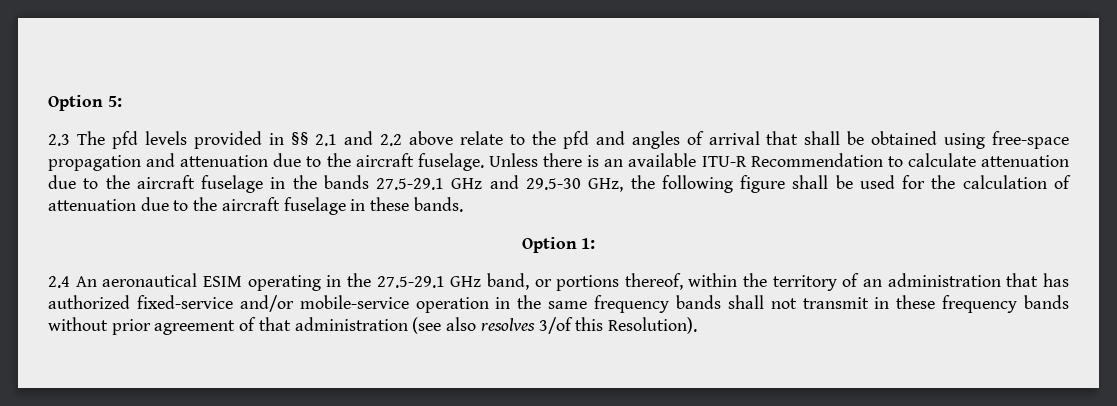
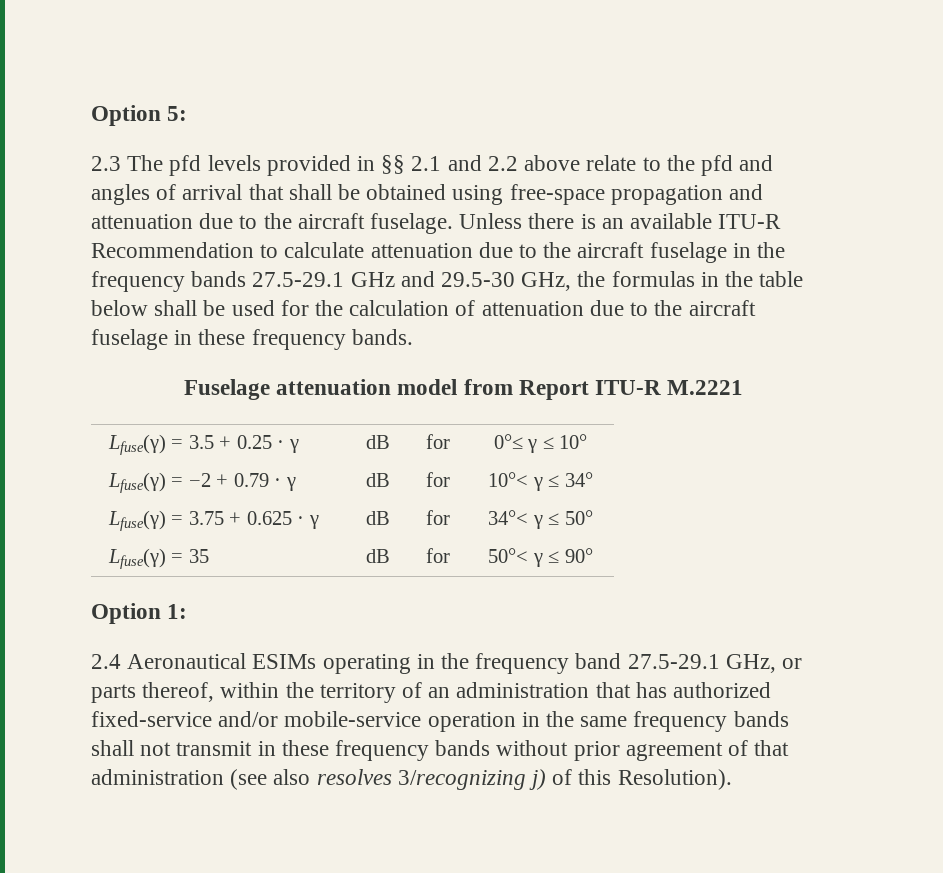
- Unless there is an available ITU-R Recommendation to calculate attenuation due to the aircraft fuselage in the bands 27.5-29.1 GHz and 29.5-30 GHz, the following figure shall be used for the calculation of attenuation due to the aircraft fuselage in these bands.
+ Unless there is an available ITU-R Recommendation to calculate attenuation due to the aircraft fuselage in the frequency bands 27.5-29.1 GHz and 29.5-30 GHz, the formulas in the table below shall be used for the calculation of attenuation due to the aircraft fuselage in these frequency bands.
+ Fuselage attenuation model from Report ITU-R M.2221
+ Lfuse(γ) = 3.5 + 0.25 · γ | dB | for | 0°≤ γ ≤ 10°
+ Lfuse(γ) = −2 + 0.79 · γ | dB | for | 10°< γ ≤ 34°
+ Lfuse(γ) = 3.75 + 0.625 · γ | dB | for | 34°< γ ≤ 50°
+ Lfuse(γ) = 35 | dB | for | 50°< γ ≤ 90°
  Option 1:
- 2.4 An aeronautical ESIM operating in the 27.5-29.1 GHz band, or portions thereof, within the territory of an administration that has authorized fixed-service and/or mobile-service operation in the same frequency bands shall not transmit in these frequency bands without prior agreement of that administration (see also resolves 3/of this Resolution).
+ 2.4 Aeronautical ESIMs operating in the frequency band 27.5-29.1 GHz, or parts thereof, within the territory of an administration that has authorized fixed-service and/or mobile-service operation in the same frequency bands shall not transmit in these frequency bands without prior agreement of that administration (see also resolves 3/recognizing j) of this Resolution).

